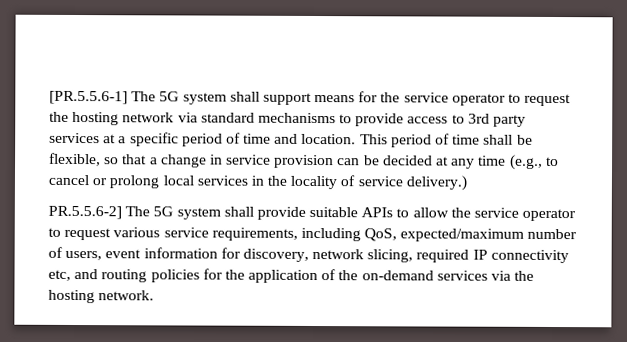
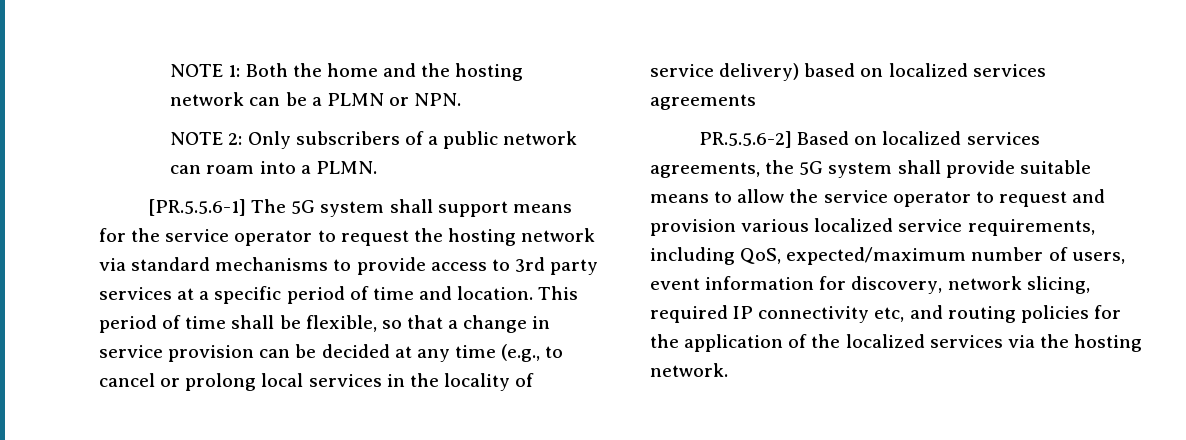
+ NOTE 1: Both the home and the hosting network can be a PLMN or NPN.
+ NOTE 2: Only subscribers of a public network can roam into a PLMN.
- This period of time shall be flexible, so that a change in service provision can be decided at any time (e.g., to cancel or prolong local services in the locality of service delivery.)
- PR.5.5.6-2] The 5G system shall provide suitable APIs to allow the service operator to request various service requirements, including QoS, expected/maximum number of users, event information for discovery, network slicing, required IP connectivity etc, and routing policies for the application of the on-demand services via the hosting network.
+ This period of time shall be flexible, so that a change in service provision can be decided at any time (e.g., to cancel or prolong local services in the locality of service delivery) based on localized services agreements
+ PR.5.5.6-2] Based on localized services agreements, the 5G system shall provide suitable means to allow the service operator to request and provision various localized service requirements, including QoS, expected/maximum number of users, event information for discovery, network slicing, required IP connectivity etc, and routing policies for the application of the localized services via the hosting network.

